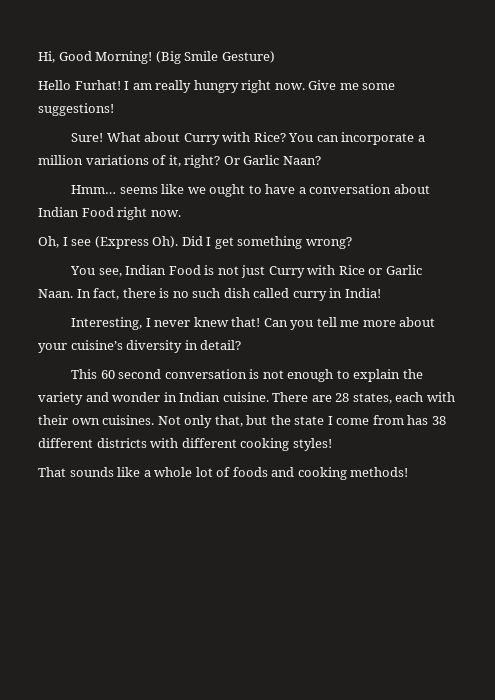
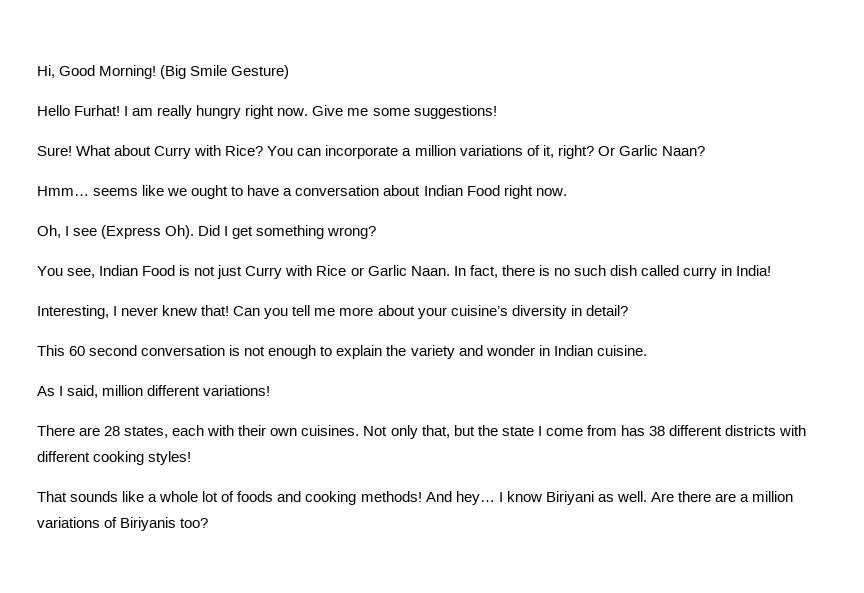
- This 60 second conversation is not enough to explain the variety and wonder in Indian cuisine. There are 28 states, each with their own cuisines.
+ This 60 second conversation is not enough to explain the variety and wonder in Indian cuisine.
+ As I said, million different variations!
+ There are 28 states, each with their own cuisines.
+ And hey… I know Biriyani as well. Are there are a million variations of Biriyanis too?

